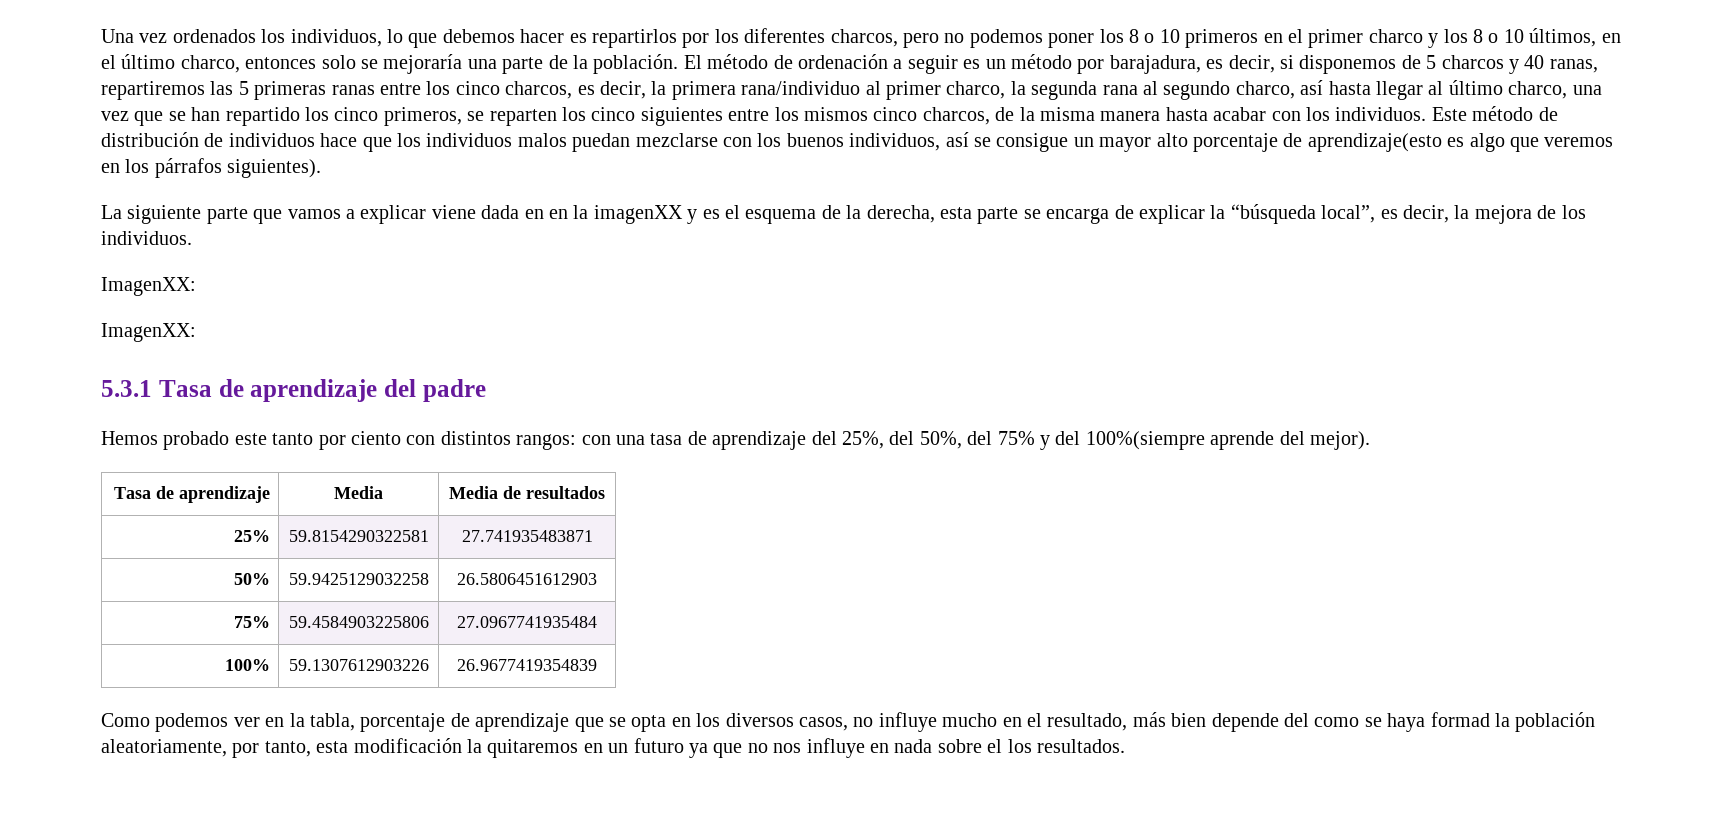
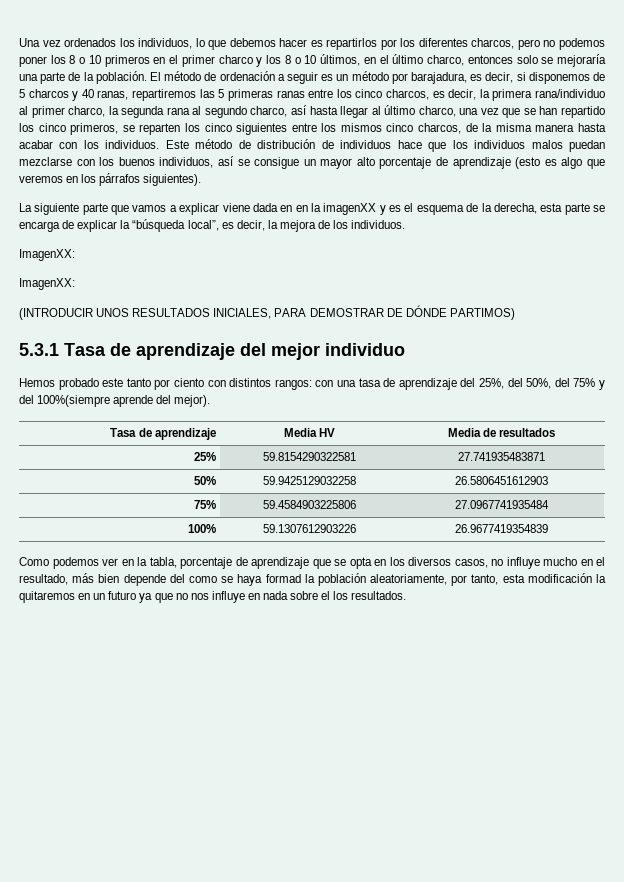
- Este método de distribución de individuos hace que los individuos malos puedan mezclarse con los buenos individuos, así se consigue un mayor alto porcentaje de aprendizaje(esto es algo que veremos en los párrafos siguientes).
+ Este método de distribución de individuos hace que los individuos malos puedan mezclarse con los buenos individuos, así se consigue un mayor alto porcentaje de aprendizaje (esto es algo que veremos en los párrafos siguientes).
+ (INTRODUCIR UNOS RESULTADOS INICIALES, PARA DEMOSTRAR DE DÓNDE PARTIMOS)
- 5.3.1 Tasa de aprendizaje del padre
+ 5.3.1 Tasa de aprendizaje del mejor individuo
- Tasa de aprendizaje | Media | Media de resultados
+ Tasa de aprendizaje | Media HV | Media de resultados

